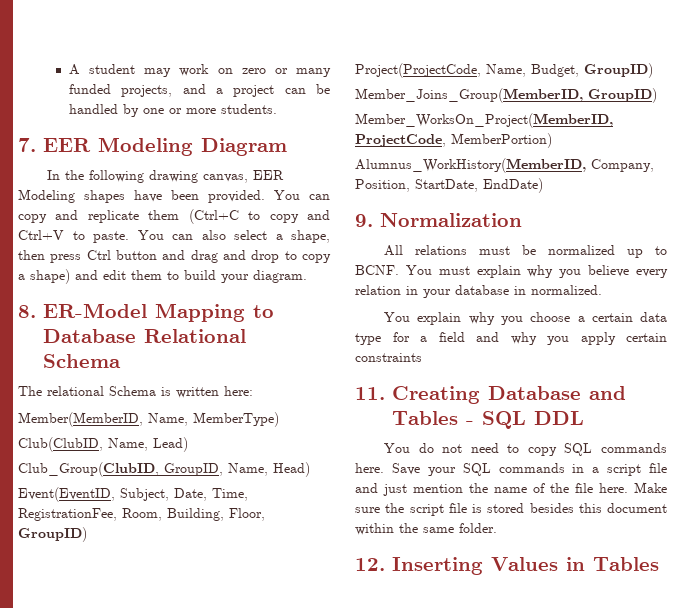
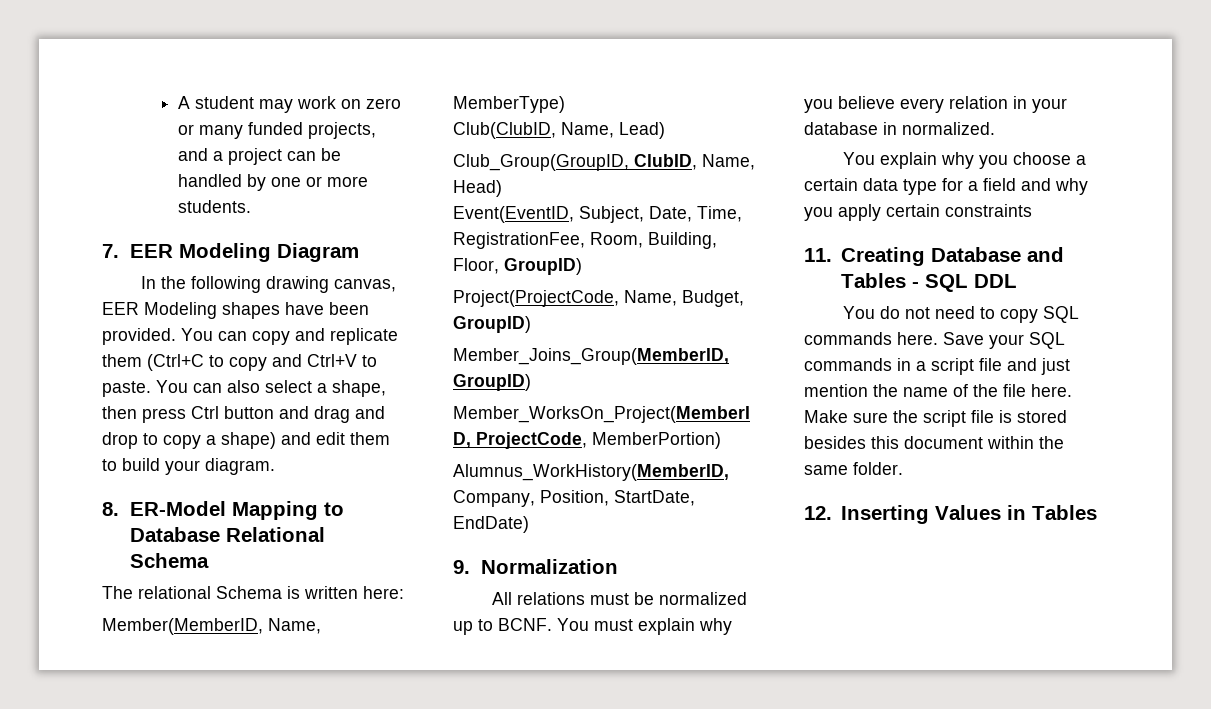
- Club_Group(ClubID, GroupID, Name, Head)
+ Club_Group(GroupID, ClubID, Name, Head)

